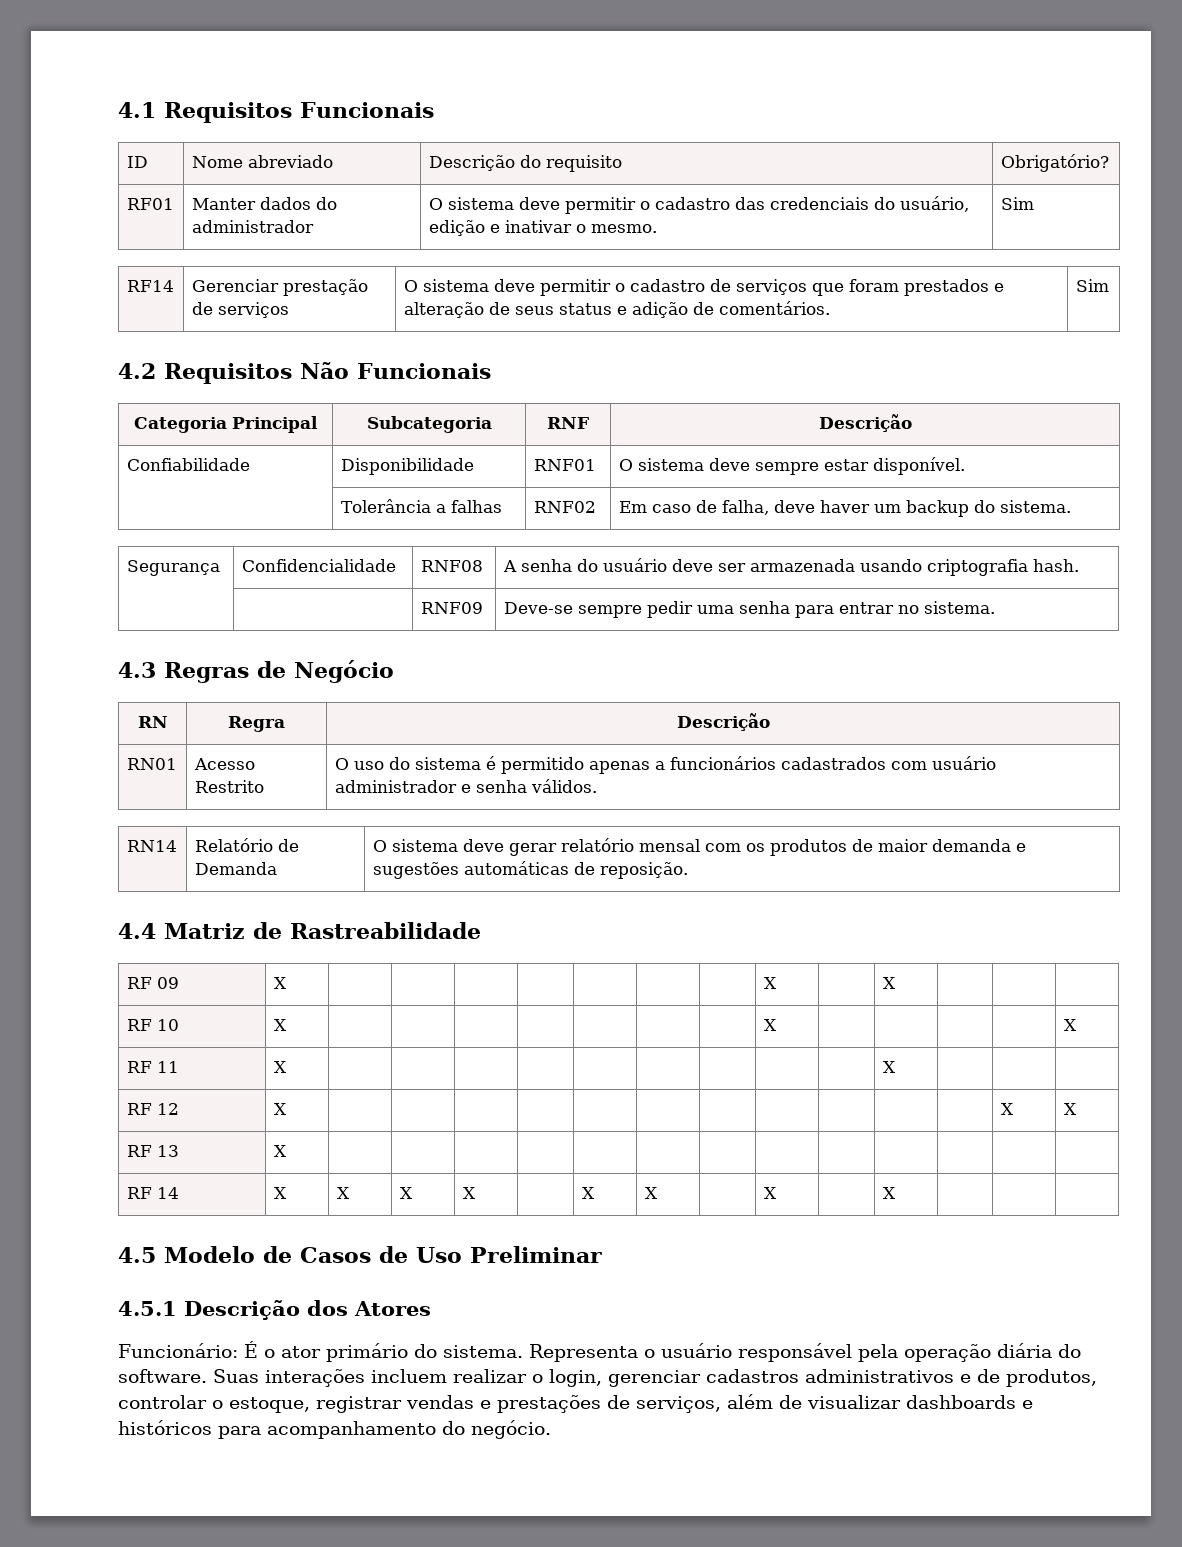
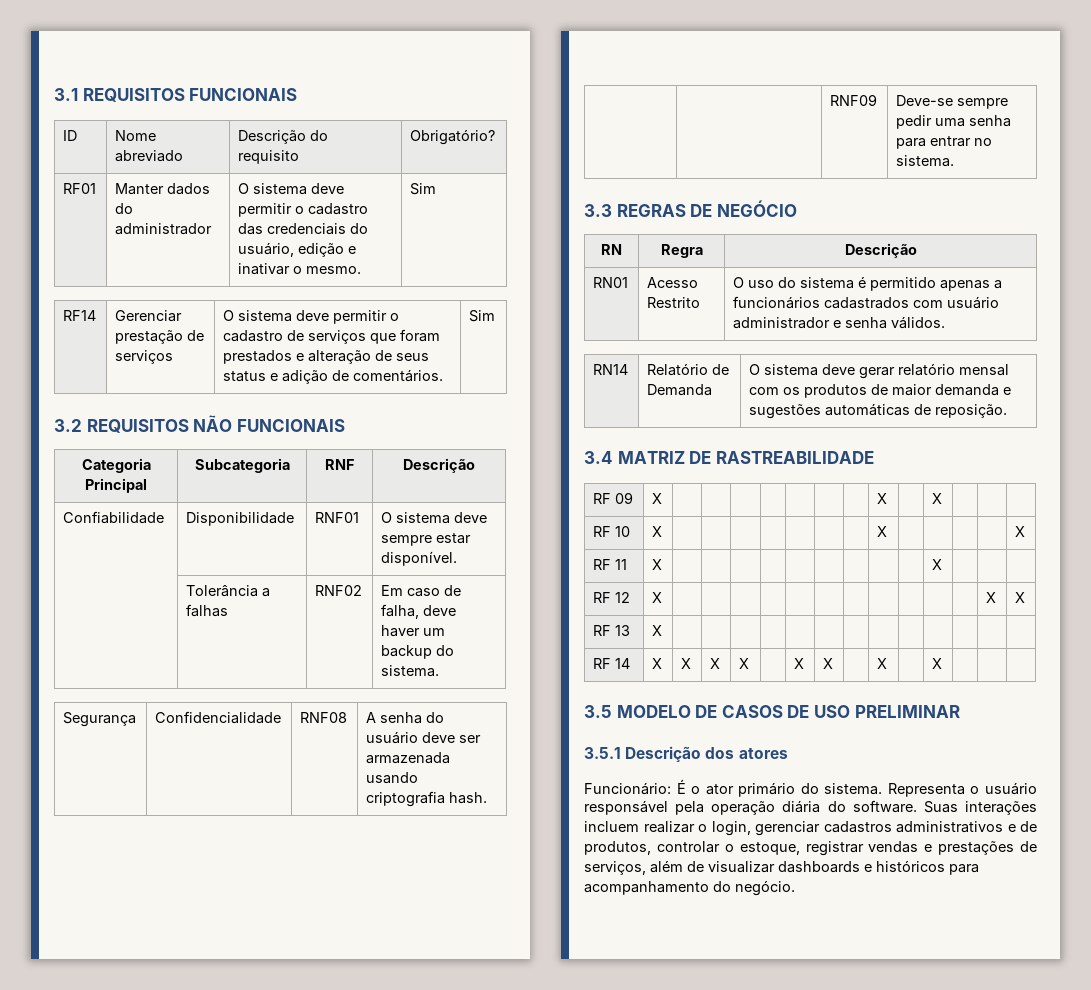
- 4.1 Requisitos Funcionais
+ 3.1 REQUISITOS FUNCIONAIS
- 4.2 Requisitos Não Funcionais
+ 3.2 REQUISITOS NÃO FUNCIONAIS
- 4.3 Regras de Negócio
+ 3.3 REGRAS DE NEGÓCIO
- 4.4 Matriz de Rastreabilidade
+ 3.4 MATRIZ DE RASTREABILIDADE
- 4.5 Modelo de Casos de Uso Preliminar
- 4.5.1 Descrição dos Atores
+ 3.5 MODELO DE CASOS DE USO PRELIMINAR
+ 3.5.1 Descrição dos atores

